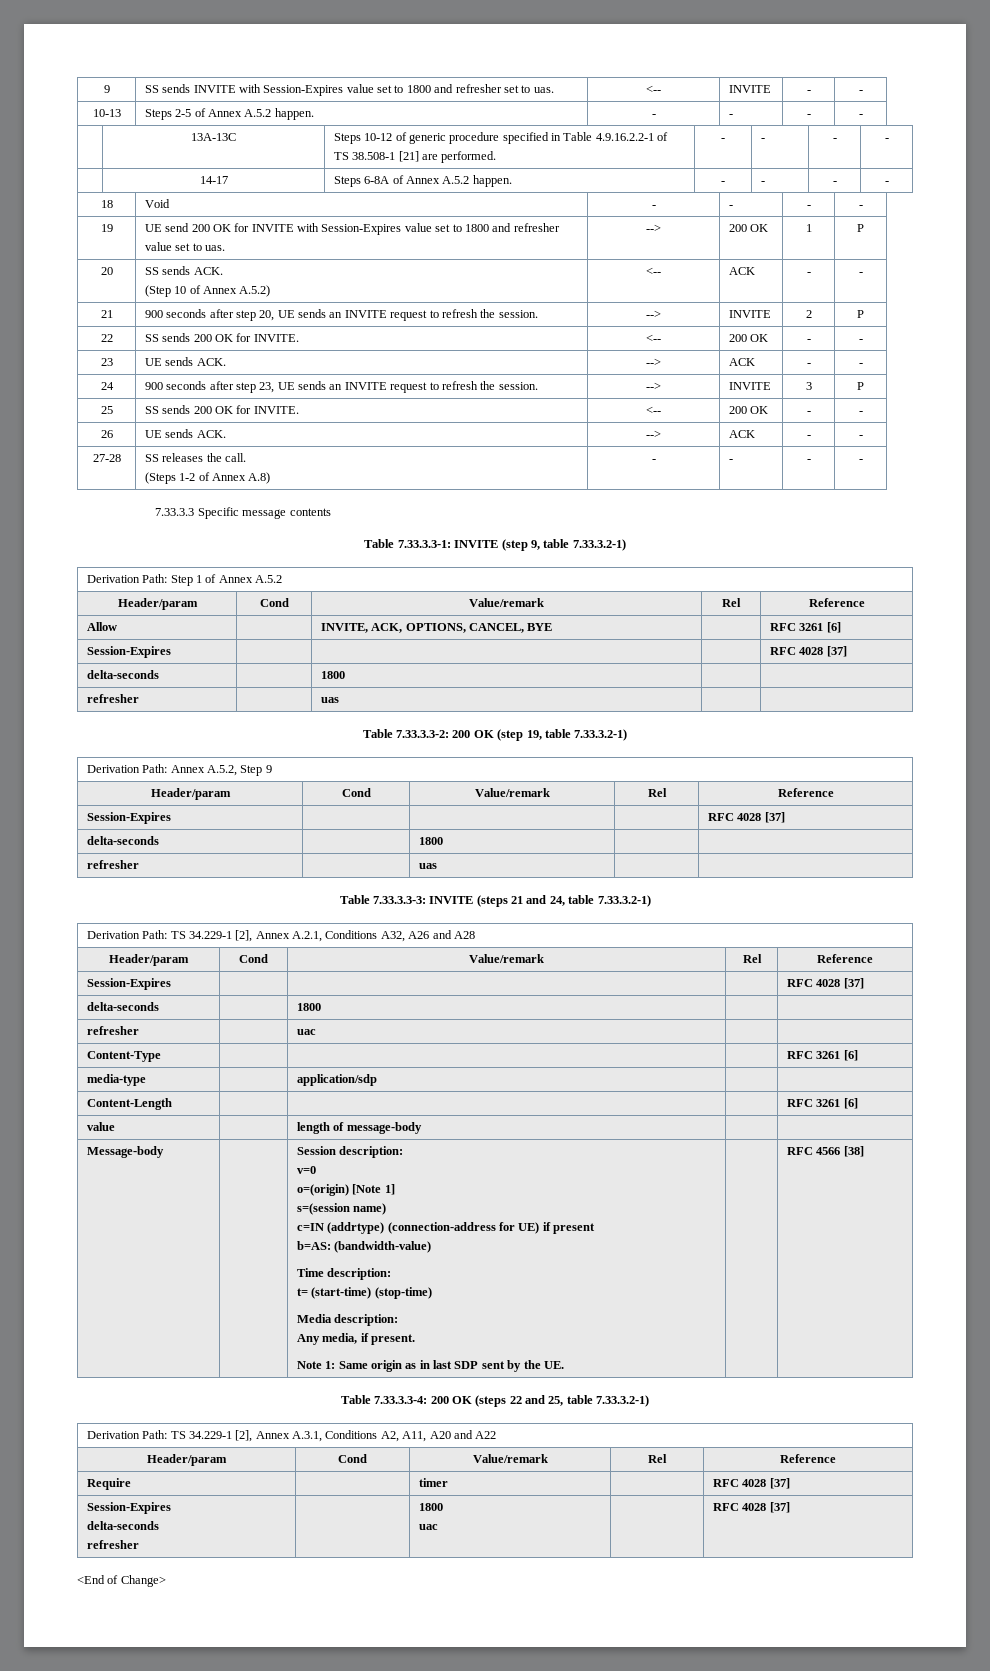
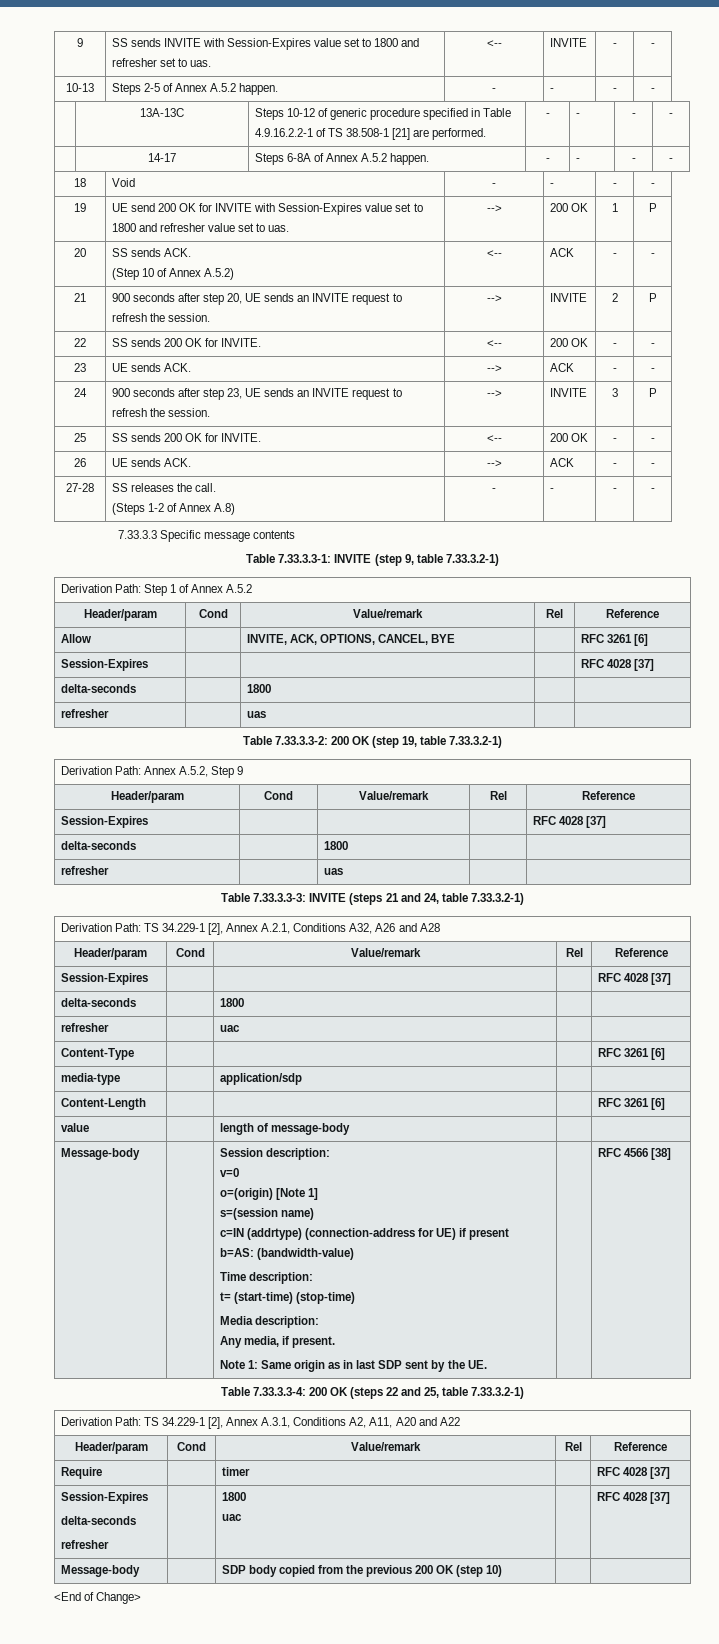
+ Message-body | | SDP body copied from the previous 200 OK (step 10) | |

